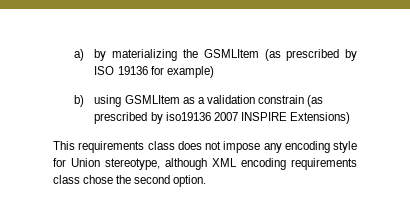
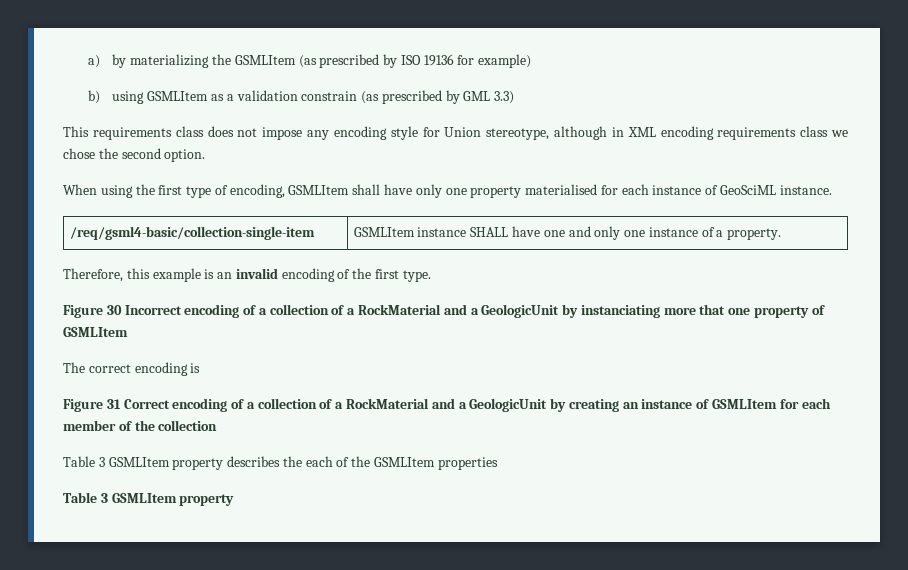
- b) using GSMLItem as a validation constrain (as prescribed by iso19136 2007 INSPIRE Extensions)
+ b) using GSMLItem as a validation constrain (as prescribed by GML 3.3)
- This requirements class does not impose any encoding style for Union stereotype, although XML encoding requirements class chose the second option.
+ This requirements class does not impose any encoding style for Union stereotype, although in XML encoding requirements class we chose the second option.
+ When using the first type of encoding, GSMLItem shall have only one property materialised for each instance of GeoSciML instance.
+ /req/gsml4-basic/collection-single-item | GSMLItem instance SHALL have one and only one instance of a property.
+ Therefore, this example is an invalid encoding of the first type.
+ Figure 30 Incorrect encoding of a collection of a RockMaterial and a GeologicUnit by instanciating more that one property of GSMLItem
+ The correct encoding is
+ Figure 31 Correct encoding of a collection of a RockMaterial and a GeologicUnit by creating an instance of GSMLItem for each member of the collection
+ Table 3 GSMLItem property describes the each of the GSMLItem properties
+ Table 3 GSMLItem property

